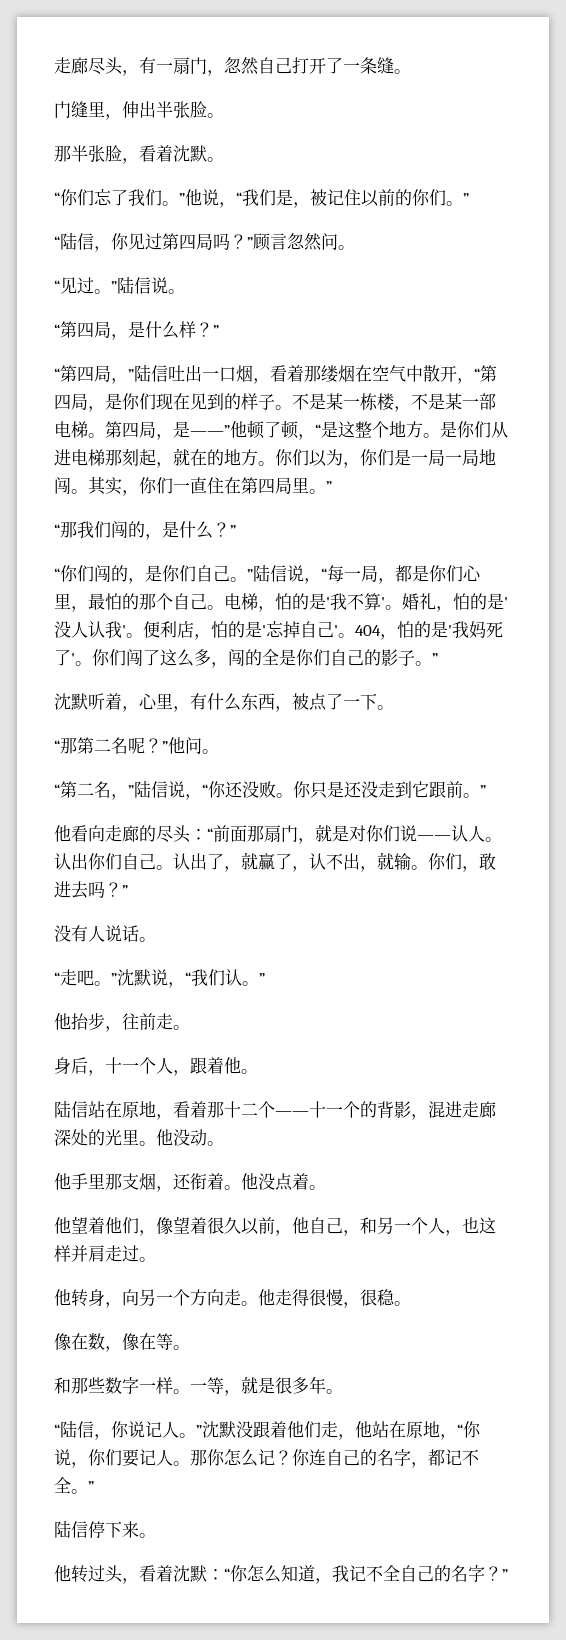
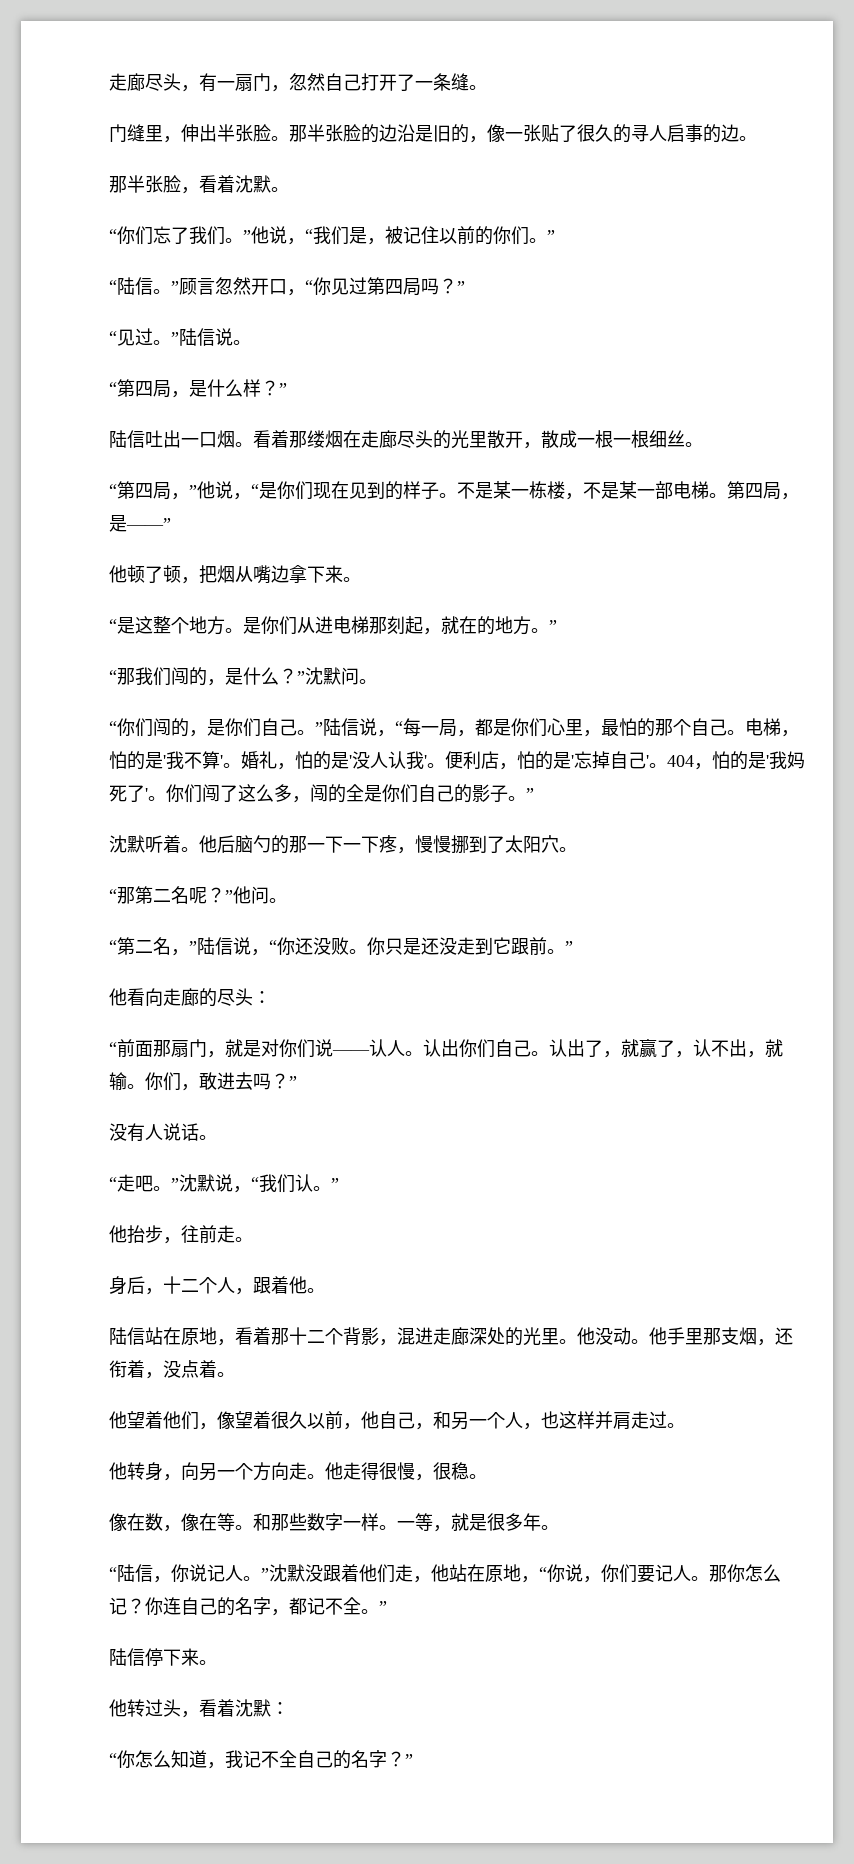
+ 那半张脸的边沿是旧的，像一张贴了很久的寻人启事的边。
- “陆信，你见过第四局吗？”顾言忽然问。
+ “陆信。”顾言忽然开口，“你见过第四局吗？”
- “第四局，”陆信吐出一口烟，看着那缕烟在空气中散开，“第四局，是你们现在见到的样子。
+ 陆信吐出一口烟。看着那缕烟在走廊尽头的光里散开，散成一根一根细丝。
+ “第四局，”他说，“是你们现在见到的样子。
- 第四局，是——”他顿了顿，“是这整个地方。
+ 第四局，是——”
+ 他顿了顿，把烟从嘴边拿下来。
+ “是这整个地方。
- 是你们从进电梯那刻起，就在的地方。你们以为，你们是一局一局地闯。其实，你们一直住在第四局里。”
+ 是你们从进电梯那刻起，就在的地方。”
- “那我们闯的，是什么？”
+ “那我们闯的，是什么？”沈默问。
- 沈默听着，心里，有什么东西，被点了一下。
+ 沈默听着。他后脑勺的那一下一下疼，慢慢挪到了太阳穴。
- 他看向走廊的尽头：“前面那扇门，就是对你们说——认人。
+ 他看向走廊的尽头：
+ “前面那扇门，就是对你们说——认人。
- 身后，十一个人，跟着他。
+ 身后，十二个人，跟着他。
- 陆信站在原地，看着那十二个——十一个的背影，混进走廊深处的光里。
+ 陆信站在原地，看着那十二个背影，混进走廊深处的光里。
- 他没动。
- 他手里那支烟，还衔着。他没点着。
+ 他没动。他手里那支烟，还衔着，没点着。
- 像在数，像在等。
- 和那些数字一样。
+ 像在数，像在等。和那些数字一样。
- 他转过头，看着沈默：“你怎么知道，我记不全自己的名字？”
+ 他转过头，看着沈默：
+ “你怎么知道，我记不全自己的名字？”

